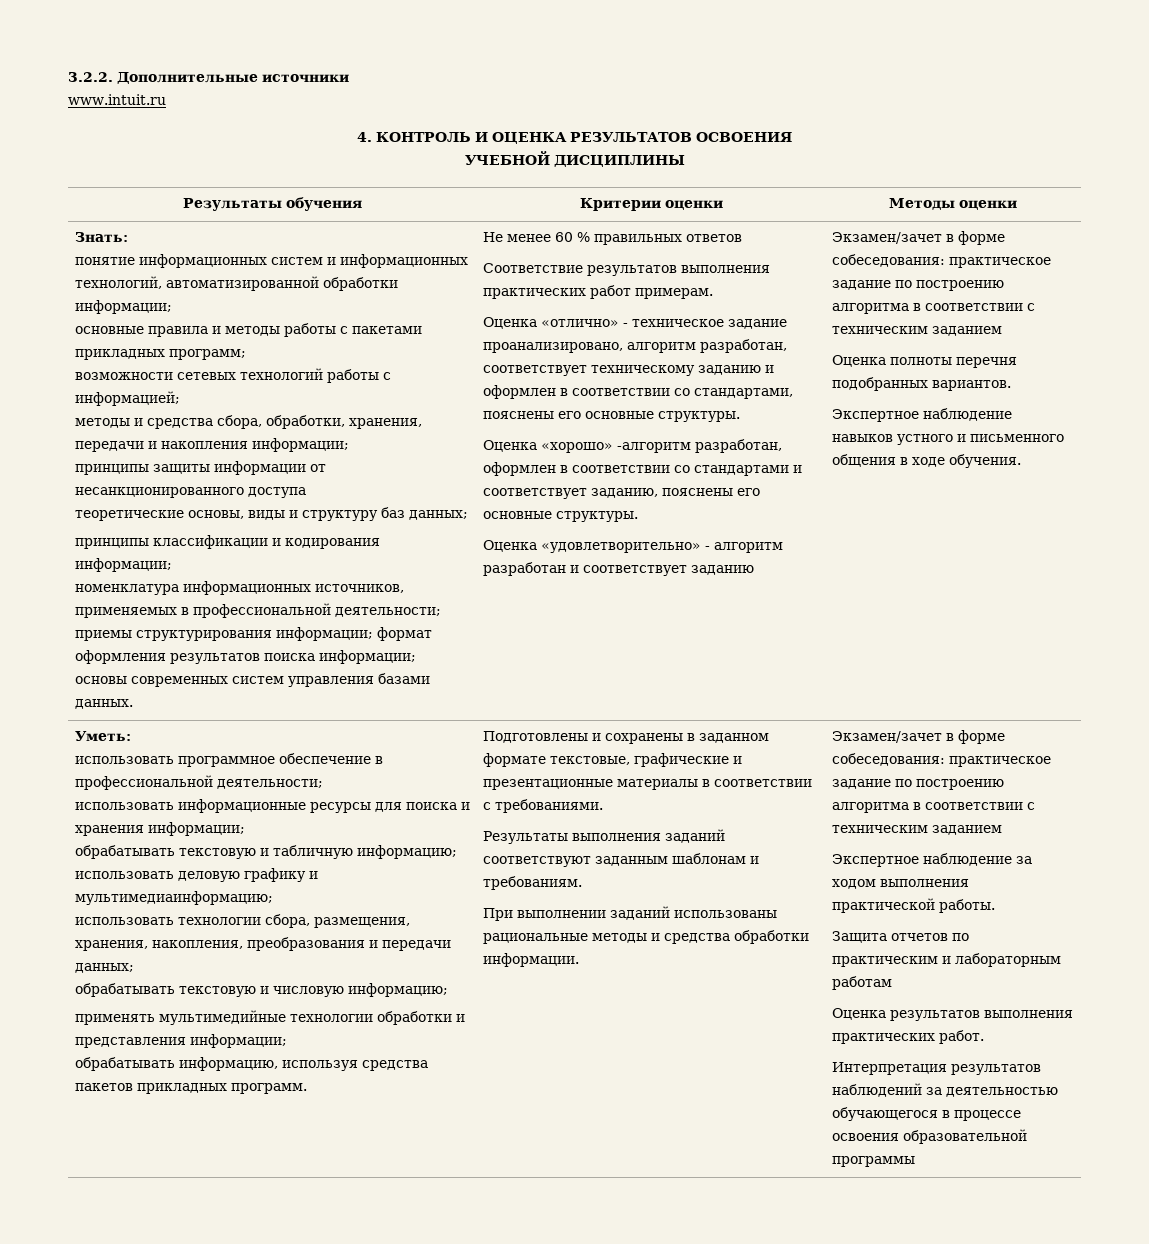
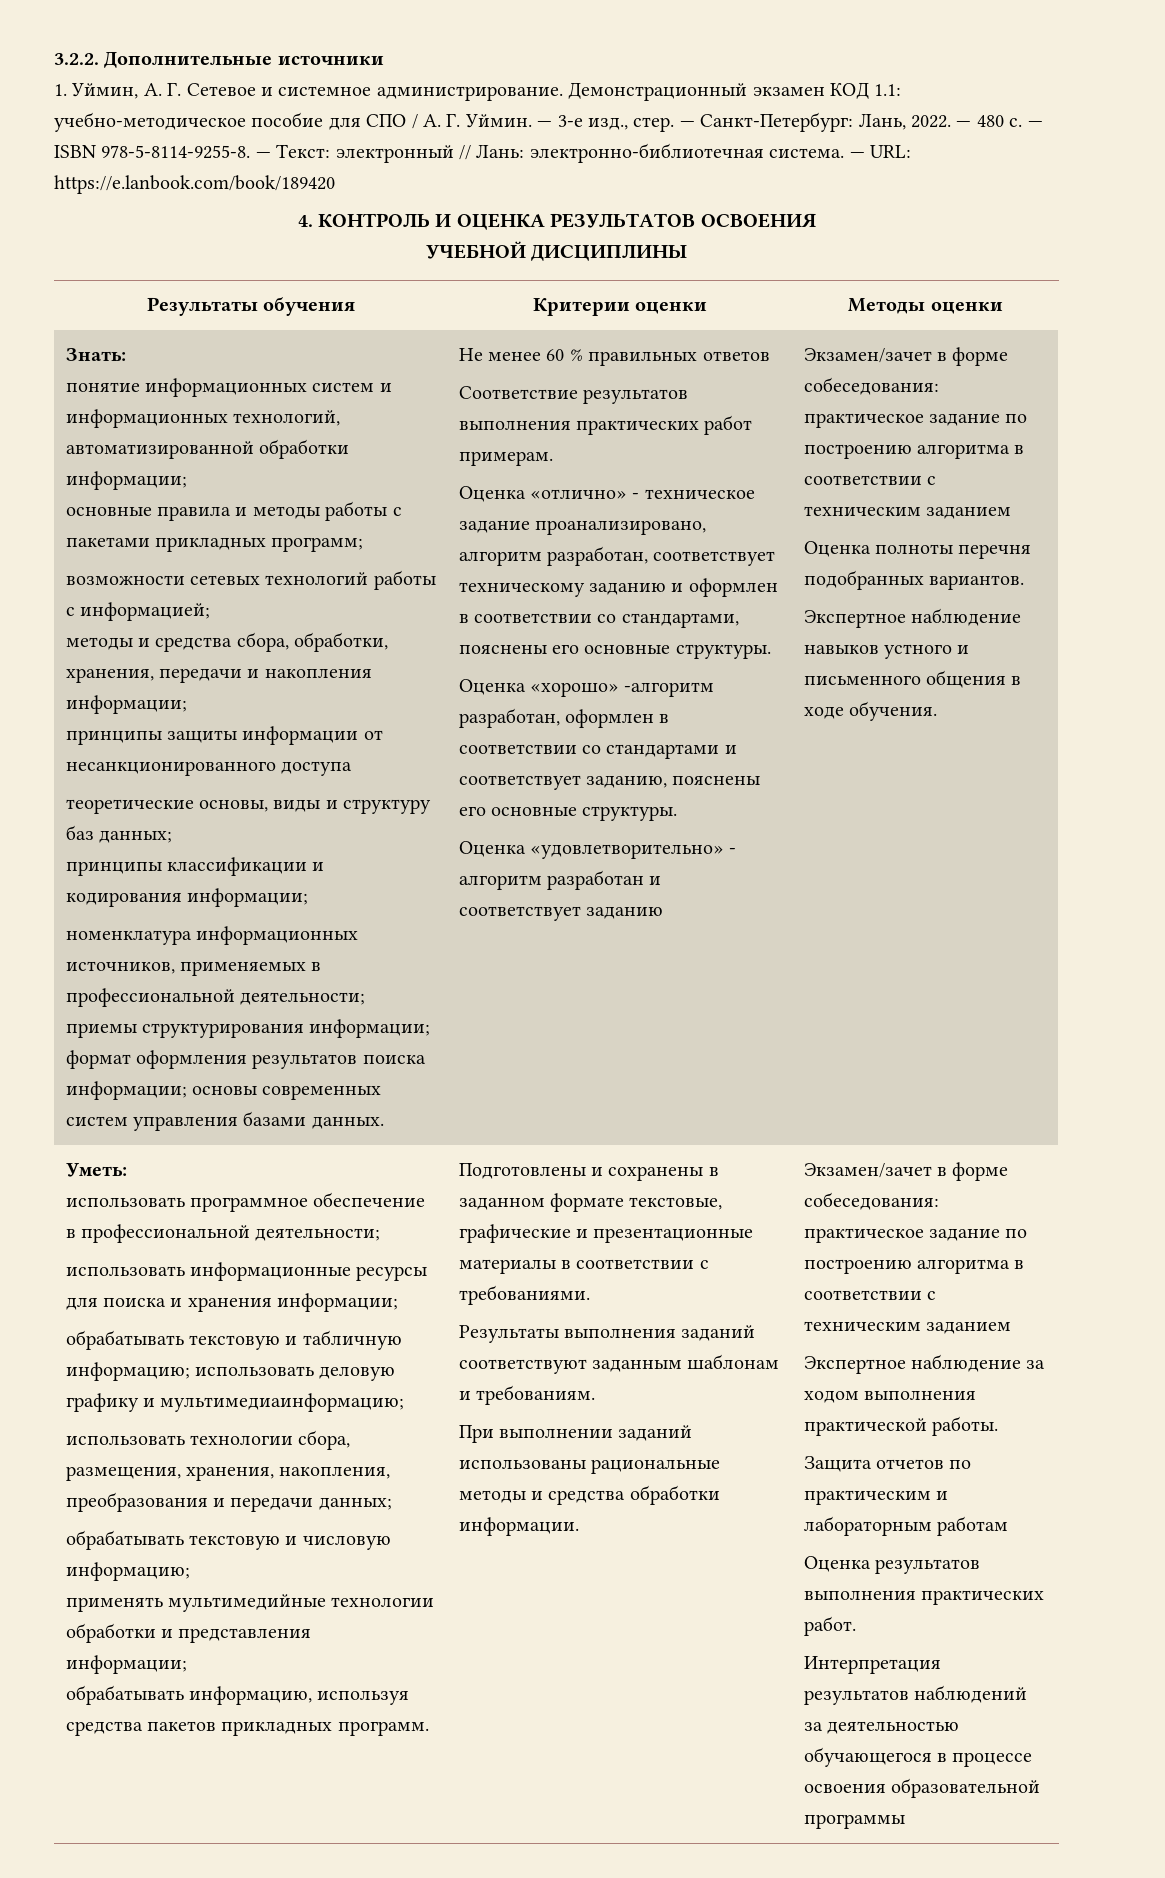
- www.intuit.ru
+ 1. Уймин, А. Г. Сетевое и системное администрирование. Демонстрационный экзамен КОД 1.1: учебно-методическое пособие для СПО / А. Г. Уймин. — 3-е изд., стер. — Санкт-Петербург: Лань, 2022. — 480 с. — ISBN 978-5-8114-9255-8. — Текст: электронный // Лань: электронно-библиотечная система. — URL: https://e.lanbook.com/book/189420

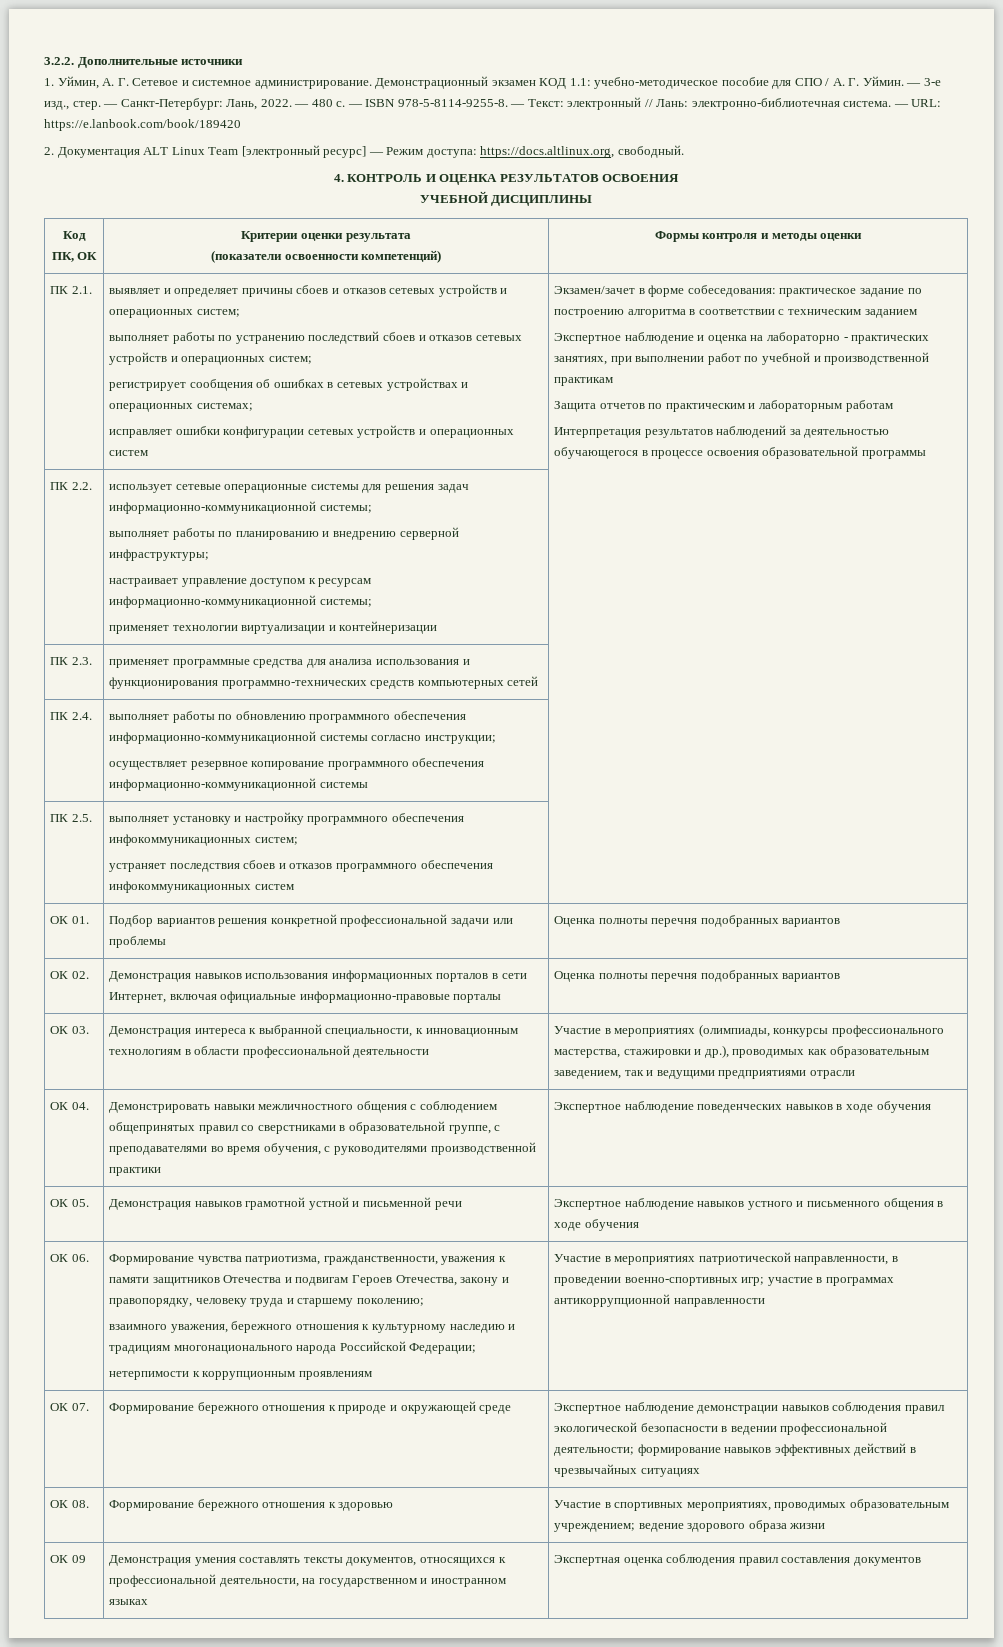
+ 2. Документация ALT Linux Team [электронный ресурс] — Режим доступа: https://docs.altlinux.org, свободный.
- Результаты обучения | Критерии оценки | Методы оценки
- Знать:
- понятие информационных систем и информационных технологий, автоматизированной обработки информации;
- основные правила и методы работы с пакетами прикладных программ;
- возможности сетевых технологий работы с информацией;
- методы и средства сбора, обработки, хранения, передачи и накопления информации;
- принципы защиты информации от несанкционированного доступа
- теоретические основы, виды и структуру баз данных;
- принципы классификации и кодирования информации;
- номенклатура информационных источников, применяемых в профессиональной деятельности; приемы структурирования информации; формат оформления результатов поиска информации; основы современных систем управления базами данных. | Не менее 60 % правильных ответов
- Соответствие результатов выполнения практических работ примерам.
- Оценка «отлично» - техническое задание проанализировано, алгоритм разработан, соответствует техническому заданию и оформлен в соответствии со стандартами, пояснены его основные структуры.
- Оценка «хорошо» -алгоритм разработан, оформлен в соответствии со стандартами и соответствует заданию, пояснены его основные структуры.
- Оценка «удовлетворительно» - алгоритм разработан и соответствует заданию | Экзамен/зачет в форме собеседования: практическое задание по построению алгоритма в соответствии с техническим заданием
- Оценка полноты перечня подобранных вариантов.
- Экспертное наблюдение навыков устного и письменного общения в ходе обучения.
- Уметь:
- использовать программное обеспечение в профессиональной деятельности;
- использовать информационные ресурсы для поиска и хранения информации;
- обрабатывать текстовую и табличную информацию; использовать деловую графику и мультимедиаинформацию;
- использовать технологии сбора, размещения, хранения, накопления, преобразования и передачи данных;
- обрабатывать текстовую и числовую информацию;
- применять мультимедийные технологии обработки и представления информации;
- обрабатывать информацию, используя средства пакетов прикладных программ. | Подготовлены и сохранены в заданном формате текстовые, графические и презентационные материалы в соответствии с требованиями.
- Результаты выполнения заданий соответствуют заданным шаблонам и требованиям.
- При выполнении заданий использованы рациональные методы и средства обработки информации.
+ Код ПК, ОК | Критерии оценки результата
+ (показатели освоенности компетенций) | Формы контроля и методы оценки
+ ПК 2.1. | выявляет и определяет причины сбоев и отказов сетевых устройств и операционных систем;
+ выполняет работы по устранению последствий сбоев и отказов сетевых устройств и операционных систем;
+ регистрирует сообщения об ошибках в сетевых устройствах и операционных системах;
+ исправляет ошибки конфигурации сетевых устройств и операционных систем
- Экспертное наблюдение за ходом выполнения практической работы.
+ Экспертное наблюдение и оценка на лабораторно - практических занятиях, при выполнении работ по учебной и производственной практикам
- Оценка результатов выполнения практических работ.
+ ПК 2.2. | использует сетевые операционные системы для решения задач информационно-коммуникационной системы;
+ выполняет работы по планированию и внедрению серверной инфраструктуры;
+ настраивает управление доступом к ресурсам информационно-коммуникационной системы;
+ применяет технологии виртуализации и контейнеризации |
+ ПК 2.3. | применяет программные средства для анализа использования и функционирования программно-технических средств компьютерных сетей |
+ ПК 2.4. | выполняет работы по обновлению программного обеспечения информационно-коммуникационной системы согласно инструкции;
+ осуществляет резервное копирование программного обеспечения информационно-коммуникационной системы |
+ ПК 2.5. | выполняет установку и настройку программного обеспечения инфокоммуникационных систем;
+ устраняет последствия сбоев и отказов программного обеспечения инфокоммуникационных систем |
+ ОК 01. | Подбор вариантов решения конкретной профессиональной задачи или проблемы | Оценка полноты перечня подобранных вариантов
+ ОК 02. | Демонстрация навыков использования информационных порталов в сети Интернет, включая официальные информационно-правовые порталы | Оценка полноты перечня подобранных вариантов
+ ОК 03. | Демонстрация интереса к выбранной специальности, к инновационным технологиям в области профессиональной деятельности | Участие в мероприятиях (олимпиады, конкурсы профессионального мастерства, стажировки и др.), проводимых как образовательным заведением, так и ведущими предприятиями отрасли
+ ОК 04. | Демонстрировать навыки межличностного общения с соблюдением общепринятых правил со сверстниками в образовательной группе, с преподавателями во время обучения, с руководителями производственной практики | Экспертное наблюдение поведенческих навыков в ходе обучения
+ ОК 05. | Демонстрация навыков грамотной устной и письменной речи | Экспертное наблюдение навыков устного и письменного общения в ходе обучения
+ ОК 06. | Формирование чувства патриотизма, гражданственности, уважения к памяти защитников Отечества и подвигам Героев Отечества, закону и правопорядку, человеку труда и старшему поколению;
+ взаимного уважения, бережного отношения к культурному наследию и традициям многонационального народа Российской Федерации;
+ нетерпимости к коррупционным проявлениям | Участие в мероприятиях патриотической направленности, в проведении военно-спортивных игр; участие в программах антикоррупционной направленности
+ ОК 07. | Формирование бережного отношения к природе и окружающей среде | Экспертное наблюдение демонстрации навыков соблюдения правил экологической безопасности в ведении профессиональной деятельности; формирование навыков эффективных действий в чрезвычайных ситуациях
+ ОК 08. | Формирование бережного отношения к здоровью | Участие в спортивных мероприятиях, проводимых образовательным учреждением; ведение здорового образа жизни
+ ОК 09 | Демонстрация умения составлять тексты документов, относящихся к профессиональной деятельности, на государственном и иностранном языках | Экспертная оценка соблюдения правил составления документов

